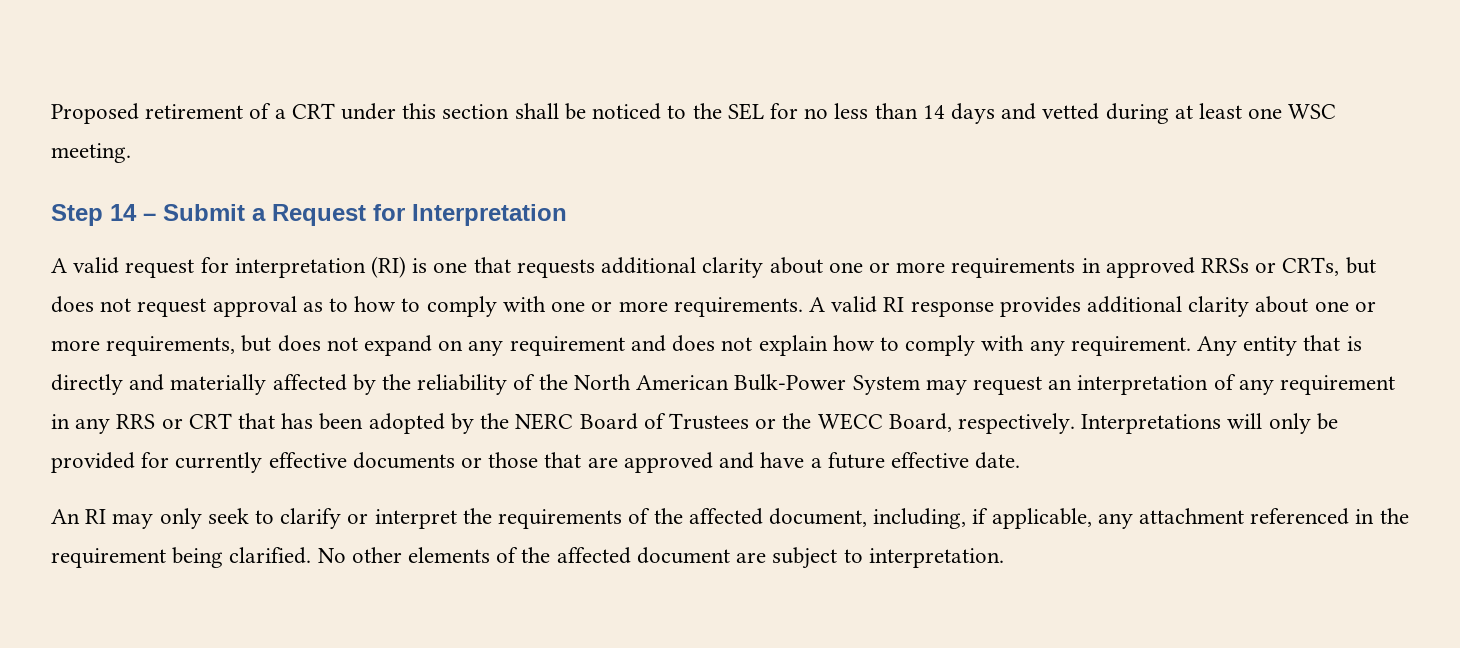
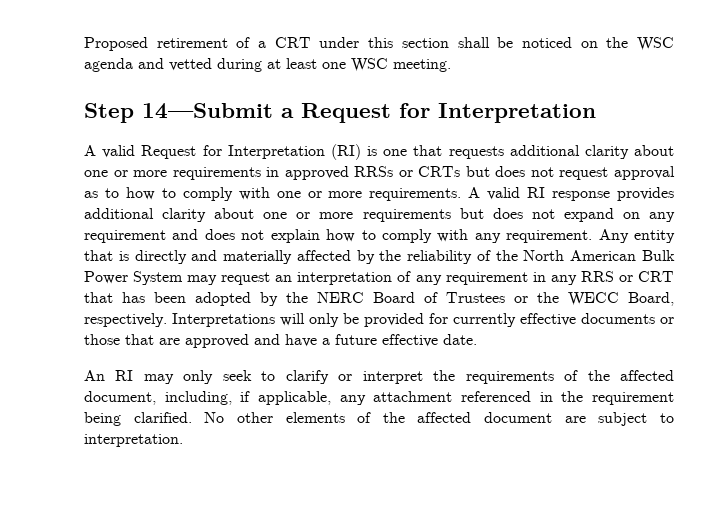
- Proposed retirement of a CRT under this section shall be noticed to the SEL for no less than 14 days and vetted during at least one WSC meeting.
+ Proposed retirement of a CRT under this section shall be noticed on the WSC agenda and vetted during at least one WSC meeting.
- Step 14 – Submit a Request for Interpretation
+ Step 14—Submit a Request for Interpretation
- A valid request for interpretation (RI) is one that requests additional clarity about one or more requirements in approved RRSs or CRTs, but does not request approval as to how to comply with one or more requirements.
+ A valid Request for Interpretation (RI) is one that requests additional clarity about one or more requirements in approved RRSs or CRTs but does not request approval as to how to comply with one or more requirements.
- A valid RI response provides additional clarity about one or more requirements, but does not expand on any requirement and does not explain how to comply with any requirement.
+ A valid RI response provides additional clarity about one or more requirements but does not expand on any requirement and does not explain how to comply with any requirement.
- Any entity that is directly and materially affected by the reliability of the North American Bulk-Power System may request an interpretation of any requirement in any RRS or CRT that has been adopted by the NERC Board of Trustees or the WECC Board, respectively.
+ Any entity that is directly and materially affected by the reliability of the North American Bulk Power System may request an interpretation of any requirement in any RRS or CRT that has been adopted by the NERC Board of Trustees or the WECC Board, respectively.

